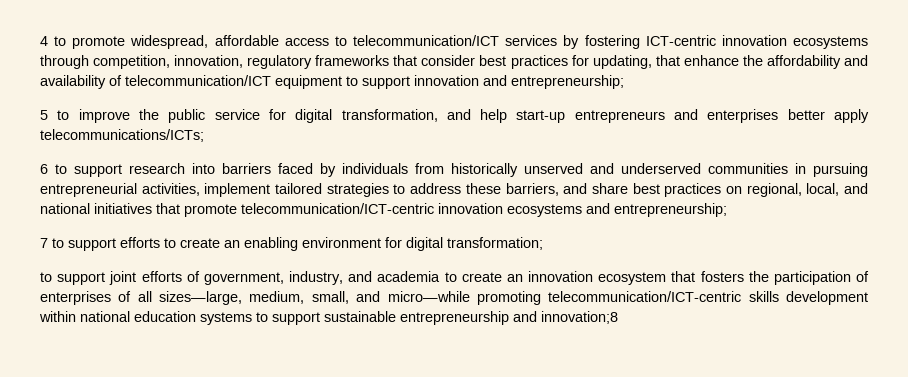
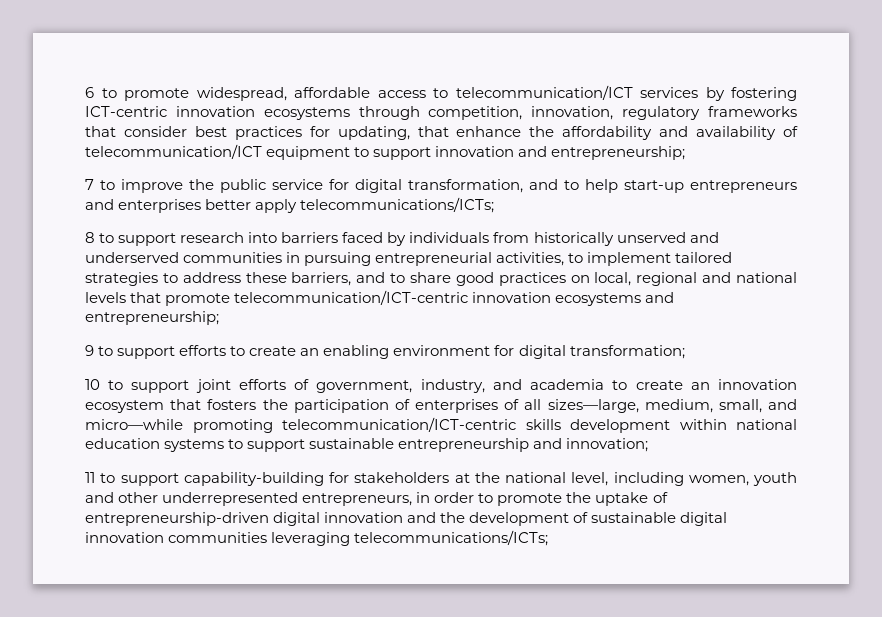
- 4 to promote widespread, affordable access to telecommunication/ICT services by fostering ICT-centric innovation ecosystems through competition, innovation, regulatory frameworks that consider best practices for updating, that enhance the affordability and availability of telecommunication/ICT equipment to support innovation and entrepreneurship;
+ 6 to promote widespread, affordable access to telecommunication/ICT services by fostering ICT-centric innovation ecosystems through competition, innovation, regulatory frameworks that consider best practices for updating, that enhance the affordability and availability of telecommunication/ICT equipment to support innovation and entrepreneurship;
- 5 to improve the public service for digital transformation, and help start-up entrepreneurs and enterprises better apply telecommunications/ICTs;
+ 7 to improve the public service for digital transformation, and to help start-up entrepreneurs and enterprises better apply telecommunications/ICTs;
- 6 to support research into barriers faced by individuals from historically unserved and underserved communities in pursuing entrepreneurial activities, implement tailored strategies to address these barriers, and share best practices on regional, local, and national initiatives that promote telecommunication/ICT-centric innovation ecosystems and entrepreneurship;
+ 8 to support research into barriers faced by individuals from historically unserved and underserved communities in pursuing entrepreneurial activities, to implement tailored strategies to address these barriers, and to share good practices on local, regional and national levels that promote telecommunication/ICT-centric innovation ecosystems and entrepreneurship;
- 7 to support efforts to create an enabling environment for digital transformation;
+ 9 to support efforts to create an enabling environment for digital transformation;
- to support joint efforts of government, industry, and academia to create an innovation ecosystem that fosters the participation of enterprises of all sizes—large, medium, small, and micro—while promoting telecommunication/ICT-centric skills development within national education systems to support sustainable entrepreneurship and innovation;8
+ 10 to support joint efforts of government, industry, and academia to create an innovation ecosystem that fosters the participation of enterprises of all sizes—large, medium, small, and micro—while promoting telecommunication/ICT-centric skills development within national education systems to support sustainable entrepreneurship and innovation;
+ 11 to support capability-building for stakeholders at the national level, including women, youth and other underrepresented entrepreneurs, in order to promote the uptake of entrepreneurship-driven digital innovation and the development of sustainable digital innovation communities leveraging telecommunications/ICTs;

